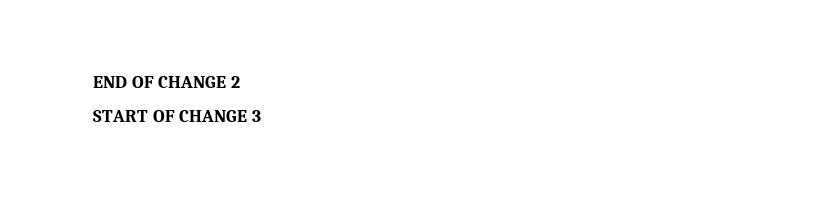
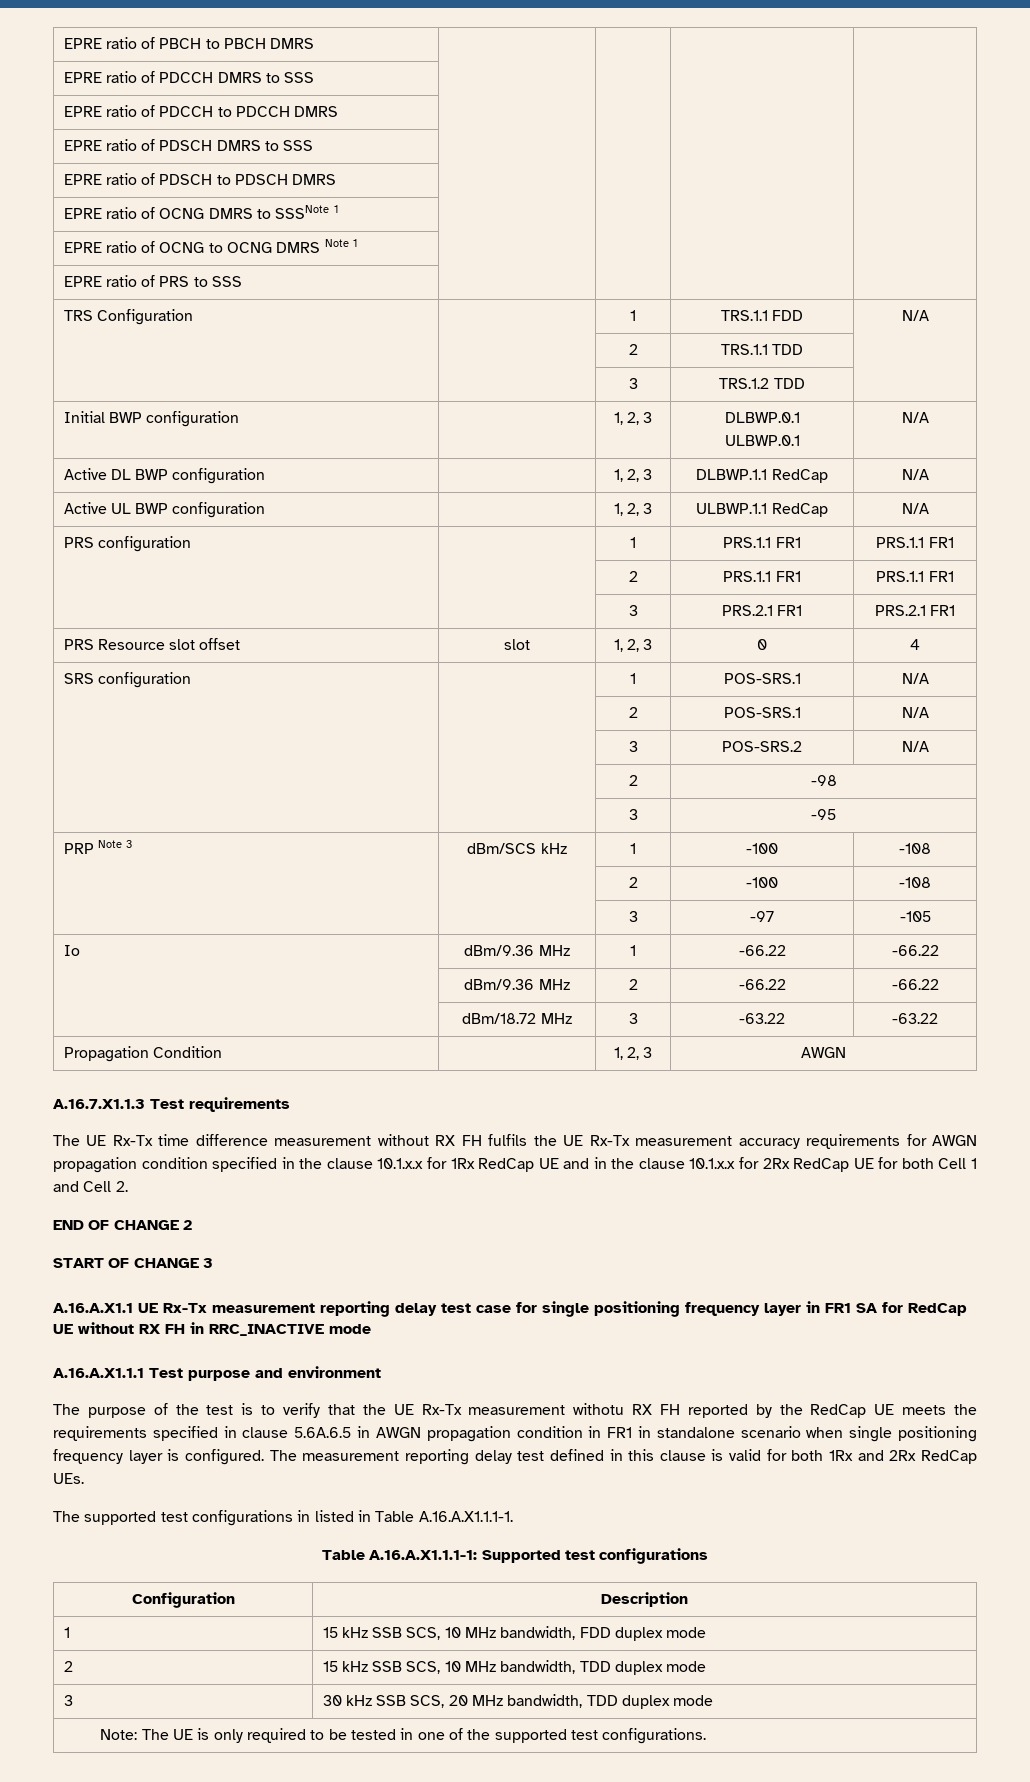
+ EPRE ratio of PBCH to PBCH DMRS | | | |
+ EPRE ratio of PDCCH DMRS to SSS | | | |
+ EPRE ratio of PDCCH to PDCCH DMRS | | | |
+ EPRE ratio of PDSCH DMRS to SSS | | | |
+ EPRE ratio of PDSCH to PDSCH DMRS | | | |
+ EPRE ratio of OCNG DMRS to SSSNote 1 | | | |
+ EPRE ratio of OCNG to OCNG DMRS Note 1 | | | |
+ EPRE ratio of PRS to SSS | | | |
+ TRS Configuration | | 1 | TRS.1.1 FDD | N/A
+ | | 2 | TRS.1.1 TDD |
+ | | 3 | TRS.1.2 TDD |
+ Initial BWP configuration | | 1, 2, 3 | DLBWP.0.1
+ ULBWP.0.1 | N/A
+ Active DL BWP configuration | | 1, 2, 3 | DLBWP.1.1 RedCap | N/A
+ Active UL BWP configuration | | 1, 2, 3 | ULBWP.1.1 RedCap | N/A
+ PRS configuration | | 1 | PRS.1.1 FR1 | PRS.1.1 FR1
+ | | 2 | PRS.1.1 FR1 | PRS.1.1 FR1
+ | | 3 | PRS.2.1 FR1 | PRS.2.1 FR1
+ PRS Resource slot offset | slot | 1, 2, 3 | 0 | 4
+ SRS configuration | | 1 | POS-SRS.1 | N/A
+ | | 2 | POS-SRS.1 | N/A
+ | | 3 | POS-SRS.2 | N/A
+ | | 2 | -98
+ | | 3 | -95
+ PRP Note 3 | dBm/SCS kHz | 1 | -100 | -108
+ | | 2 | -100 | -108
+ | | 3 | -97 | -105
+ Io | dBm/9.36 MHz | 1 | -66.22 | -66.22
+ | dBm/9.36 MHz | 2 | -66.22 | -66.22
+ | dBm/18.72 MHz | 3 | -63.22 | -63.22
+ Propagation Condition | | 1, 2, 3 | AWGN
+ A.16.7.X1.1.3 Test requirements
+ The UE Rx-Tx time difference measurement without RX FH fulfils the UE Rx-Tx measurement accuracy requirements for AWGN propagation condition specified in the clause 10.1.x.x for 1Rx RedCap UE and in the clause 10.1.x.x for 2Rx RedCap UE for both Cell 1 and Cell 2.
+ A.16.A.X1.1 UE Rx-Tx measurement reporting delay test case for single positioning frequency layer in FR1 SA for RedCap UE without RX FH in RRC_INACTIVE mode
+ A.16.A.X1.1.1 Test purpose and environment
+ The purpose of the test is to verify that the UE Rx-Tx measurement withotu RX FH reported by the RedCap UE meets the requirements specified in clause 5.6A.6.5 in AWGN propagation condition in FR1 in standalone scenario when single positioning frequency layer is configured. The measurement reporting delay test defined in this clause is valid for both 1Rx and 2Rx RedCap UEs.
+ The supported test configurations in listed in Table A.16.A.X1.1.1-1.
+ Table A.16.A.X1.1.1-1: Supported test configurations
+ Configuration | Description
+ 1 | 15 kHz SSB SCS, 10 MHz bandwidth, FDD duplex mode
+ 2 | 15 kHz SSB SCS, 10 MHz bandwidth, TDD duplex mode
+ 3 | 30 kHz SSB SCS, 20 MHz bandwidth, TDD duplex mode
+ Note: The UE is only required to be tested in one of the supported test configurations.

